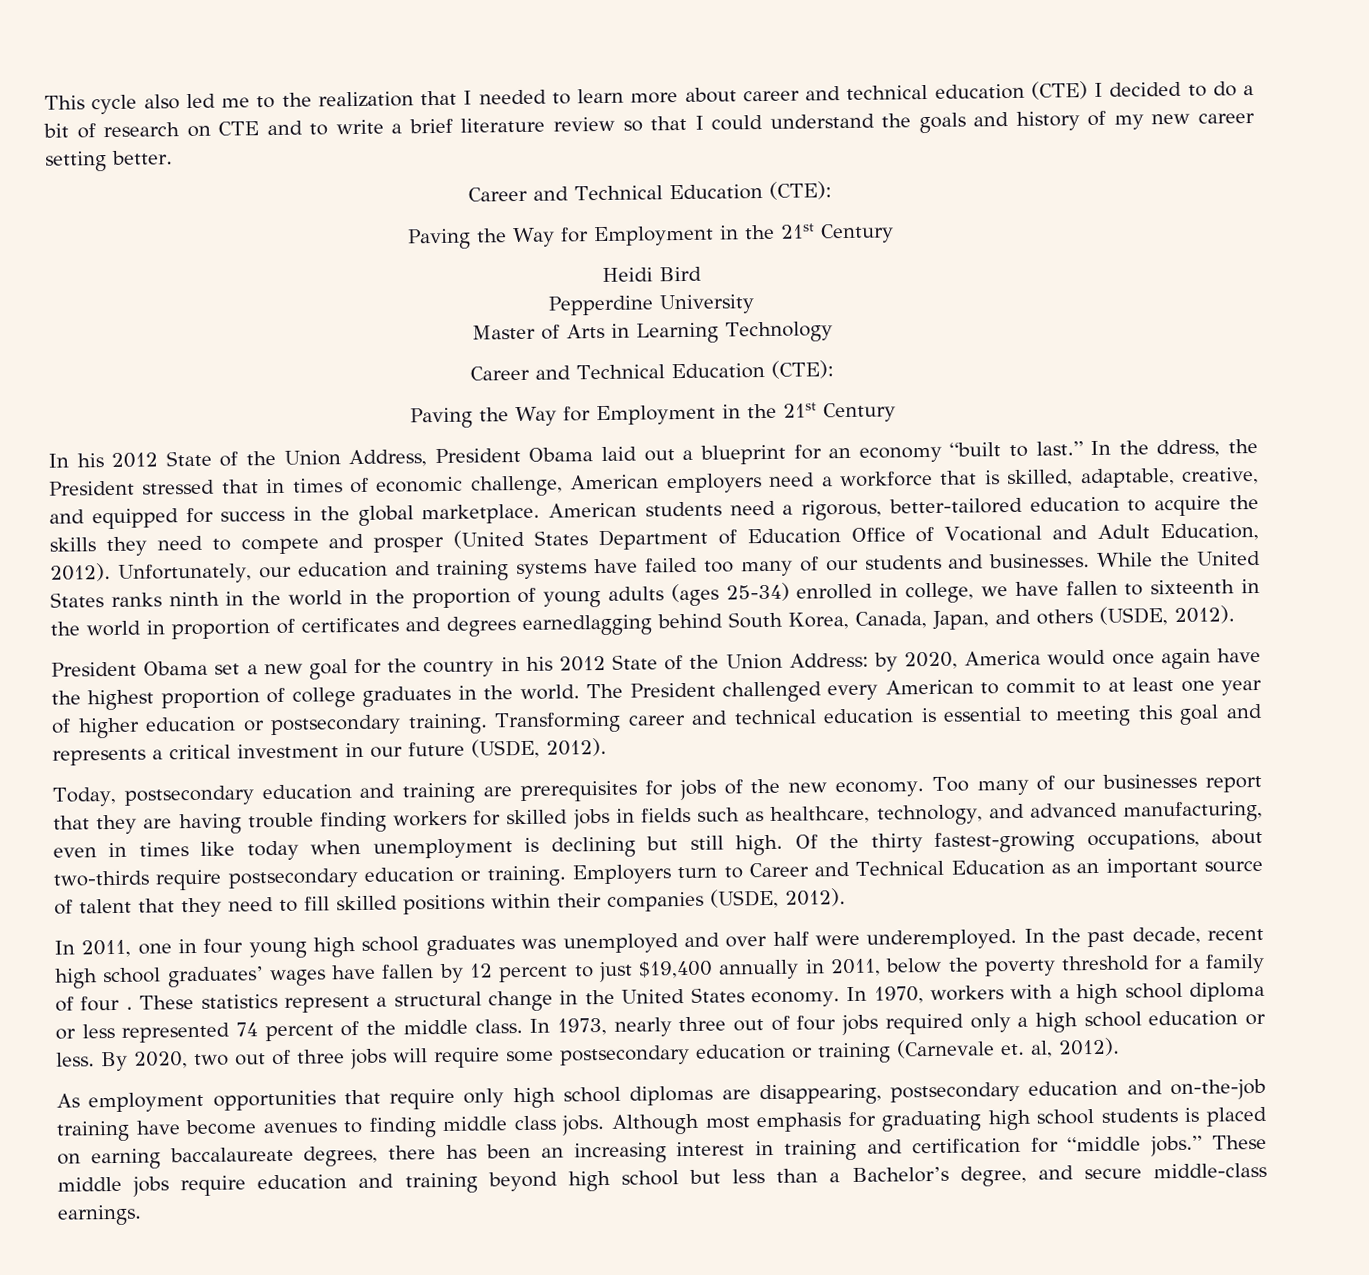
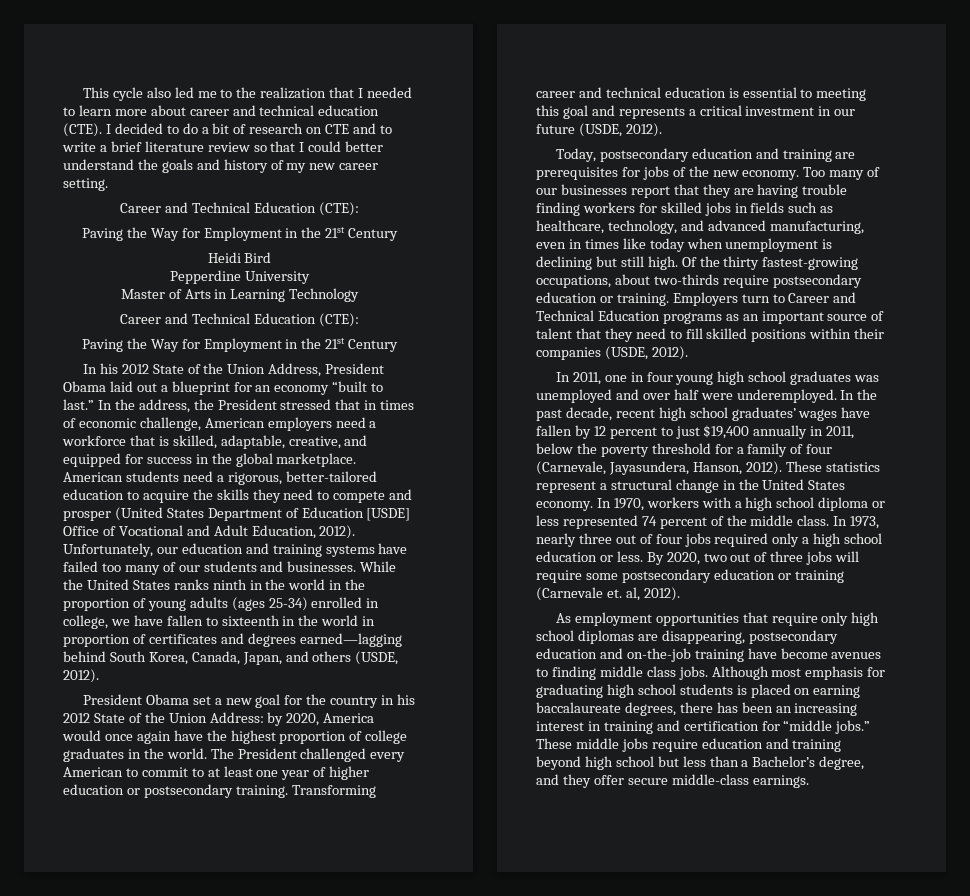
- This cycle also led me to the realization that I needed to learn more about career and technical education (CTE) I decided to do a bit of research on CTE and to write a brief literature review so that I could understand the goals and history of my new career setting better.
+ This cycle also led me to the realization that I needed to learn more about career and technical education (CTE). I decided to do a bit of research on CTE and to write a brief literature review so that I could better understand the goals and history of my new career setting.
- In the ddress, the President stressed that in times of economic challenge, American employers need a workforce that is skilled, adaptable, creative, and equipped for success in the global marketplace.
+ In the address, the President stressed that in times of economic challenge, American employers need a workforce that is skilled, adaptable, creative, and equipped for success in the global marketplace.
- American students need a rigorous, better-tailored education to acquire the skills they need to compete and prosper (United States Department of Education Office of Vocational and Adult Education, 2012).
+ American students need a rigorous, better-tailored education to acquire the skills they need to compete and prosper (United States Department of Education [USDE] Office of Vocational and Adult Education, 2012).
- While the United States ranks ninth in the world in the proportion of young adults (ages 25-34) enrolled in college, we have fallen to sixteenth in the world in proportion of certificates and degrees earnedlagging behind South Korea, Canada, Japan, and others (USDE, 2012).
+ While the United States ranks ninth in the world in the proportion of young adults (ages 25-34) enrolled in college, we have fallen to sixteenth in the world in proportion of certificates and degrees earned—lagging behind South Korea, Canada, Japan, and others (USDE, 2012).
- Employers turn to Career and Technical Education as an important source of talent that they need to fill skilled positions within their companies (USDE, 2012).
+ Employers turn to Career and Technical Education programs as an important source of talent that they need to fill skilled positions within their companies (USDE, 2012).
- In the past decade, recent high school graduates’ wages have fallen by 12 percent to just $19,400 annually in 2011, below the poverty threshold for a family of four .
+ In the past decade, recent high school graduates’ wages have fallen by 12 percent to just $19,400 annually in 2011, below the poverty threshold for a family of four (Carnevale, Jayasundera, Hanson, 2012).
- These middle jobs require education and training beyond high school but less than a Bachelor’s degree, and secure middle-class earnings.
+ These middle jobs require education and training beyond high school but less than a Bachelor’s degree, and they offer secure middle-class earnings.

